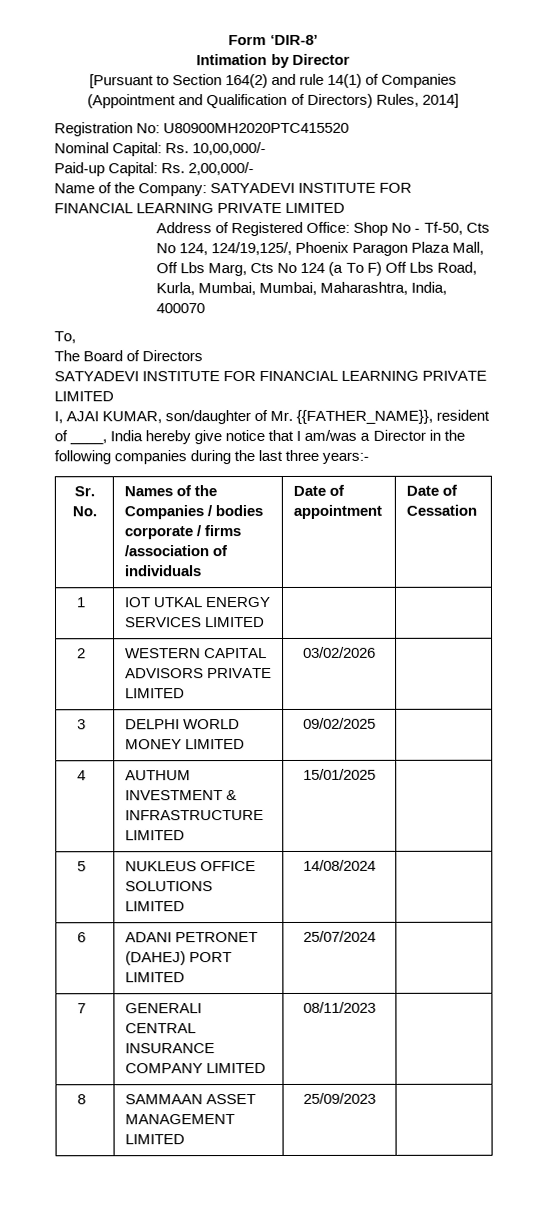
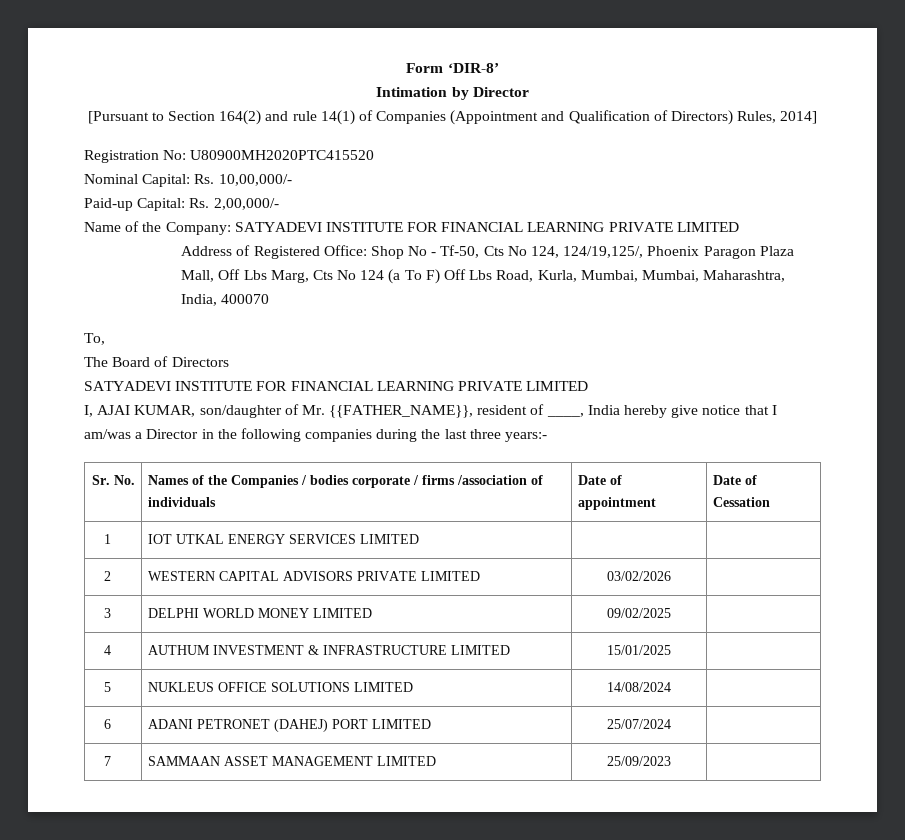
- 7 | GENERALI CENTRAL INSURANCE COMPANY LIMITED | 08/11/2023 |
- 8 | SAMMAAN ASSET MANAGEMENT LIMITED | 25/09/2023 |
+ 7 | SAMMAAN ASSET MANAGEMENT LIMITED | 25/09/2023 |

